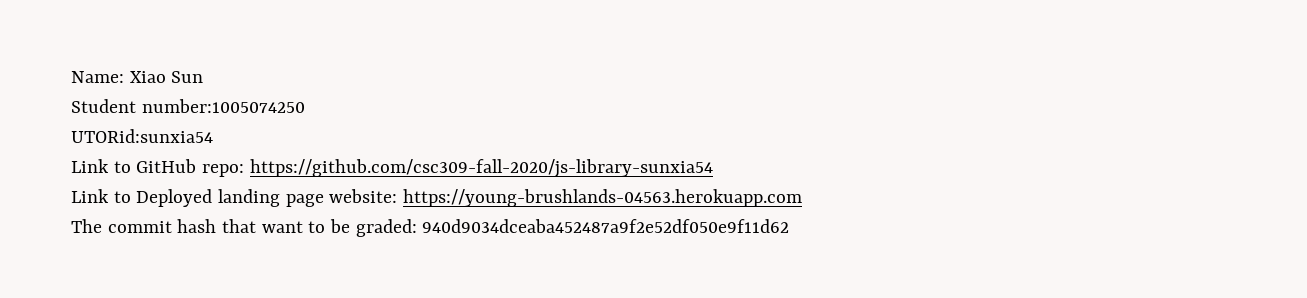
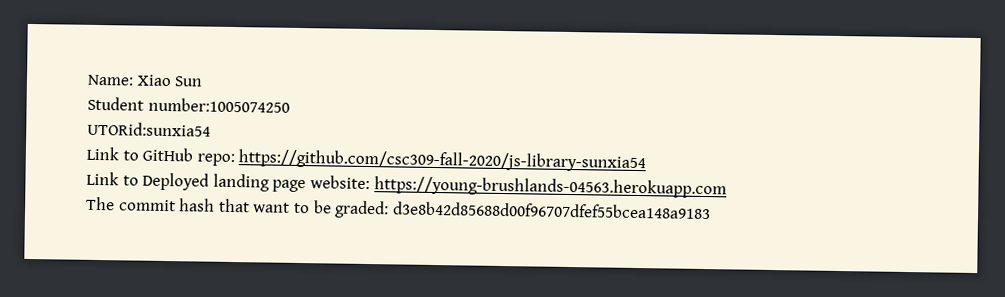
- The commit hash that want to be graded: 940d9034dceaba452487a9f2e52df050e9f11d62
+ The commit hash that want to be graded: d3e8b42d85688d00f96707dfef55bcea148a9183

